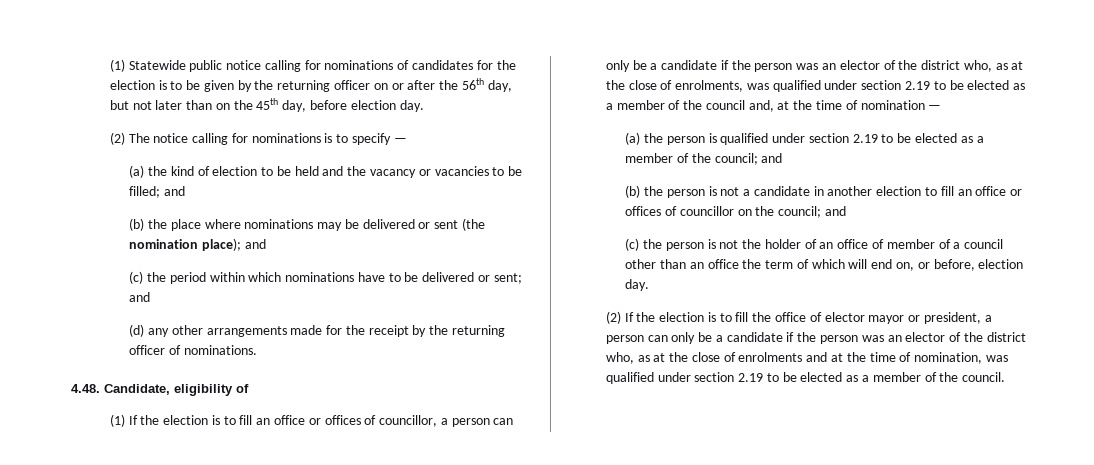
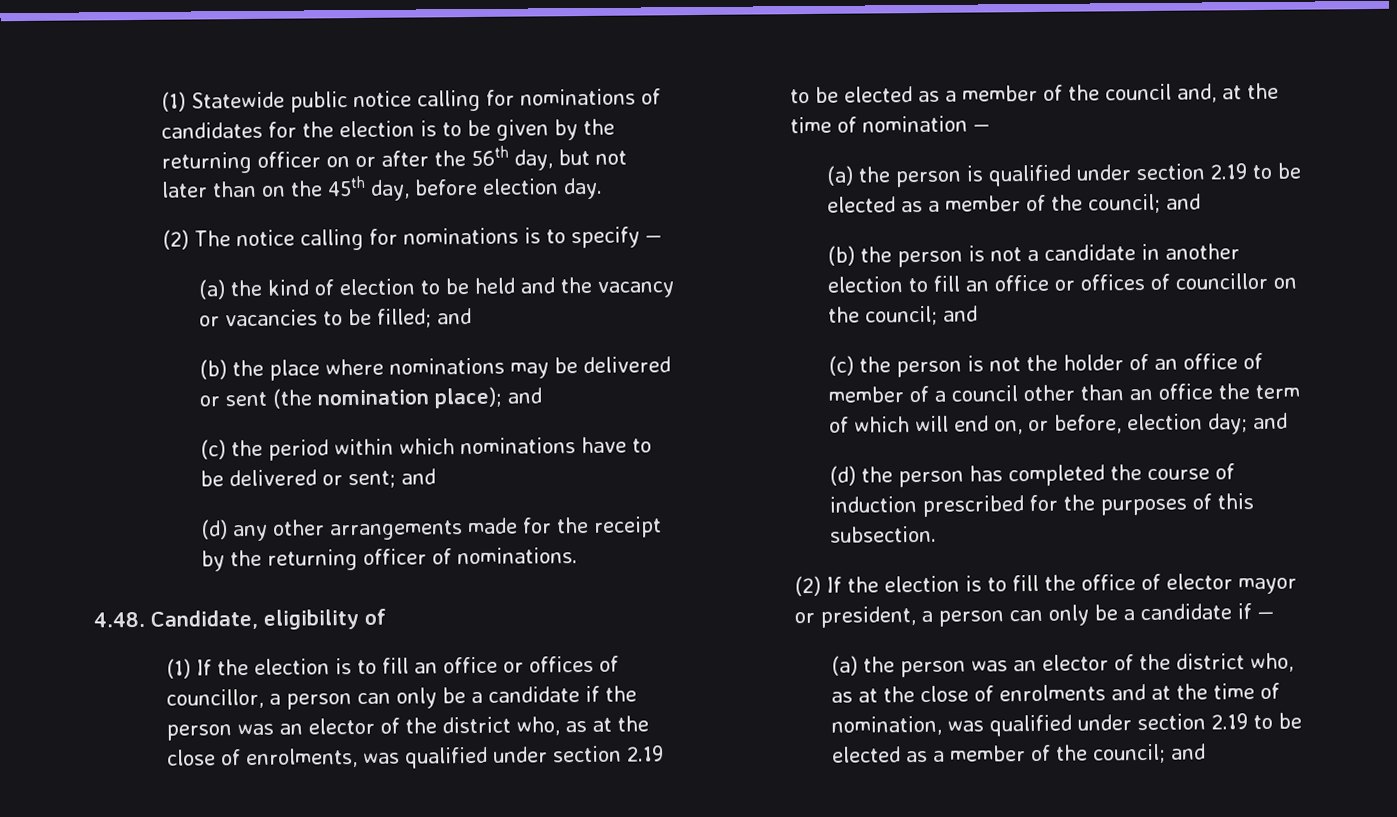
- (c) the person is not the holder of an office of member of a council other than an office the term of which will end on, or before, election day.
+ (c) the person is not the holder of an office of member of a council other than an office the term of which will end on, or before, election day; and
+ (d) the person has completed the course of induction prescribed for the purposes of this subsection.
- (2) If the election is to fill the office of elector mayor or president, a person can only be a candidate if the person was an elector of the district who, as at the close of enrolments and at the time of nomination, was qualified under section 2.19 to be elected as a member of the council.
+ (2) If the election is to fill the office of elector mayor or president, a person can only be a candidate if —
+ (a) the person was an elector of the district who, as at the close of enrolments and at the time of nomination, was qualified under section 2.19 to be elected as a member of the council; and

